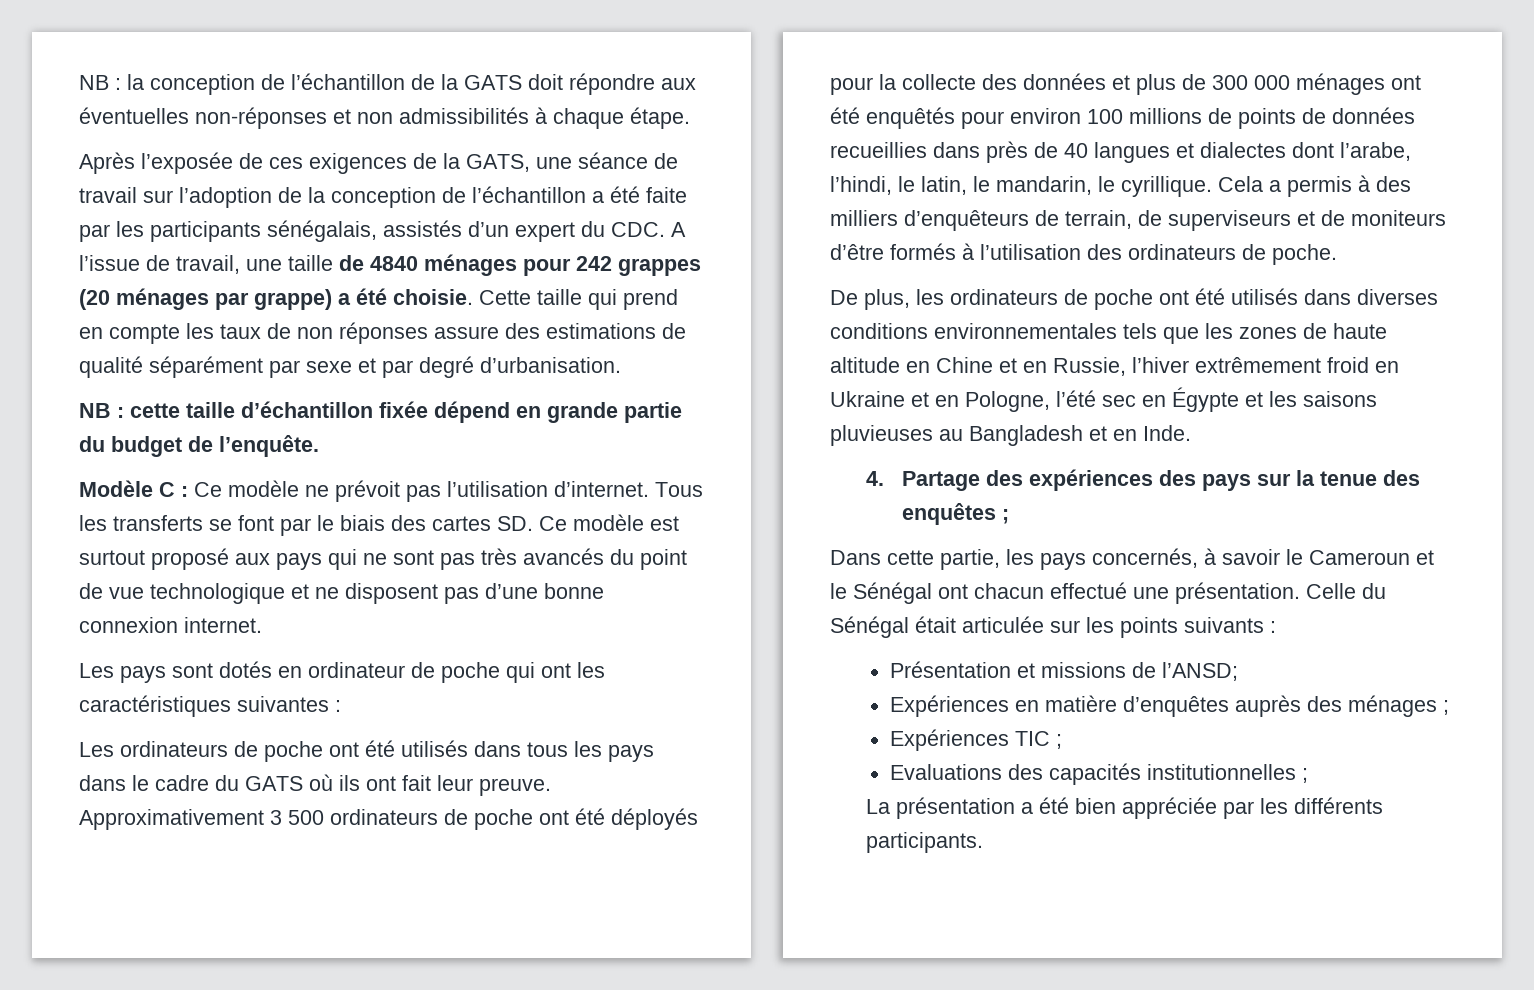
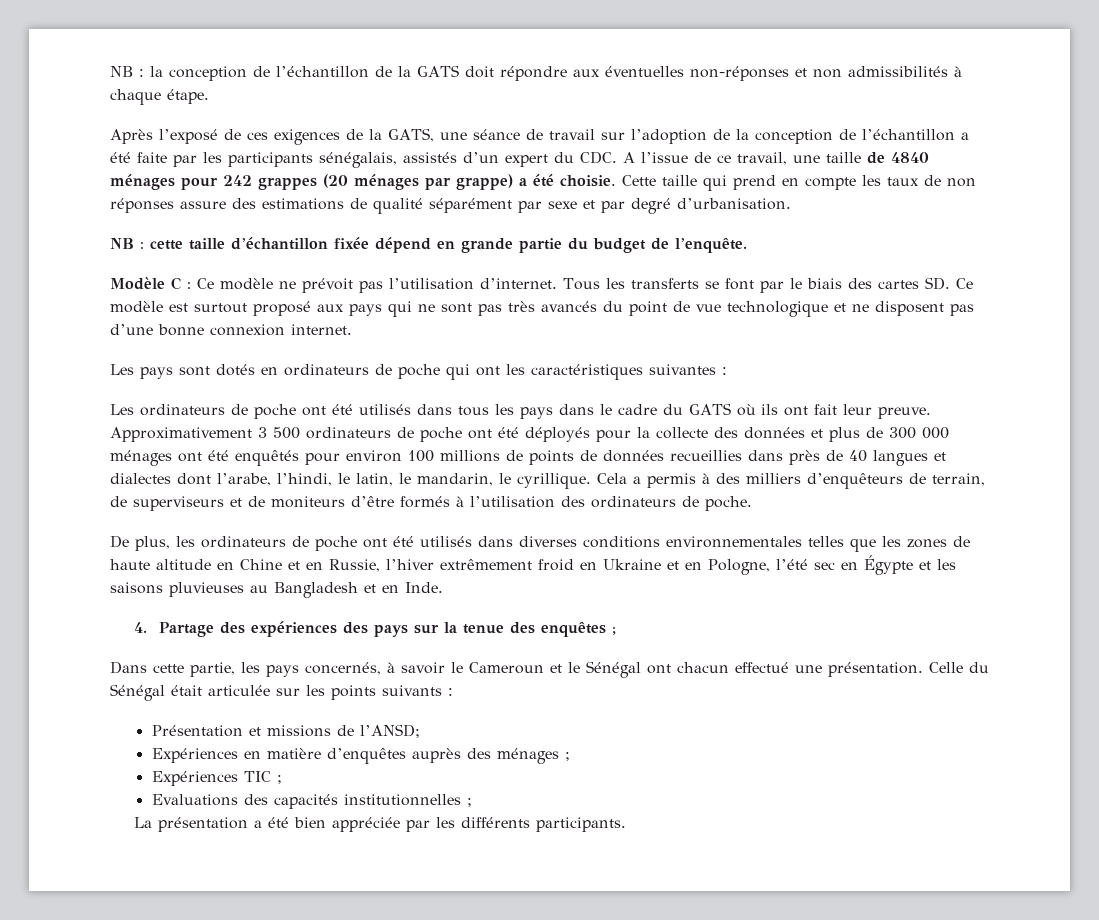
- Après l’exposée de ces exigences de la GATS, une séance de travail sur l’adoption de la conception de l’échantillon a été faite par les participants sénégalais, assistés d’un expert du CDC. A l’issue de travail, une taille de 4840 ménages pour 242 grappes (20 ménages par grappe) a été choisie.
+ Après l’exposé de ces exigences de la GATS, une séance de travail sur l’adoption de la conception de l’échantillon a été faite par les participants sénégalais, assistés d’un expert du CDC. A l’issue de ce travail, une taille de 4840 ménages pour 242 grappes (20 ménages par grappe) a été choisie.
- Les pays sont dotés en ordinateur de poche qui ont les caractéristiques suivantes :
+ Les pays sont dotés en ordinateurs de poche qui ont les caractéristiques suivantes :
- De plus, les ordinateurs de poche ont été utilisés dans diverses conditions environnementales tels que les zones de haute altitude en Chine et en Russie, l’hiver extrêmement froid en Ukraine et en Pologne, l’été sec en Égypte et les saisons pluvieuses au Bangladesh et en Inde.
+ De plus, les ordinateurs de poche ont été utilisés dans diverses conditions environnementales telles que les zones de haute altitude en Chine et en Russie, l’hiver extrêmement froid en Ukraine et en Pologne, l’été sec en Égypte et les saisons pluvieuses au Bangladesh et en Inde.

